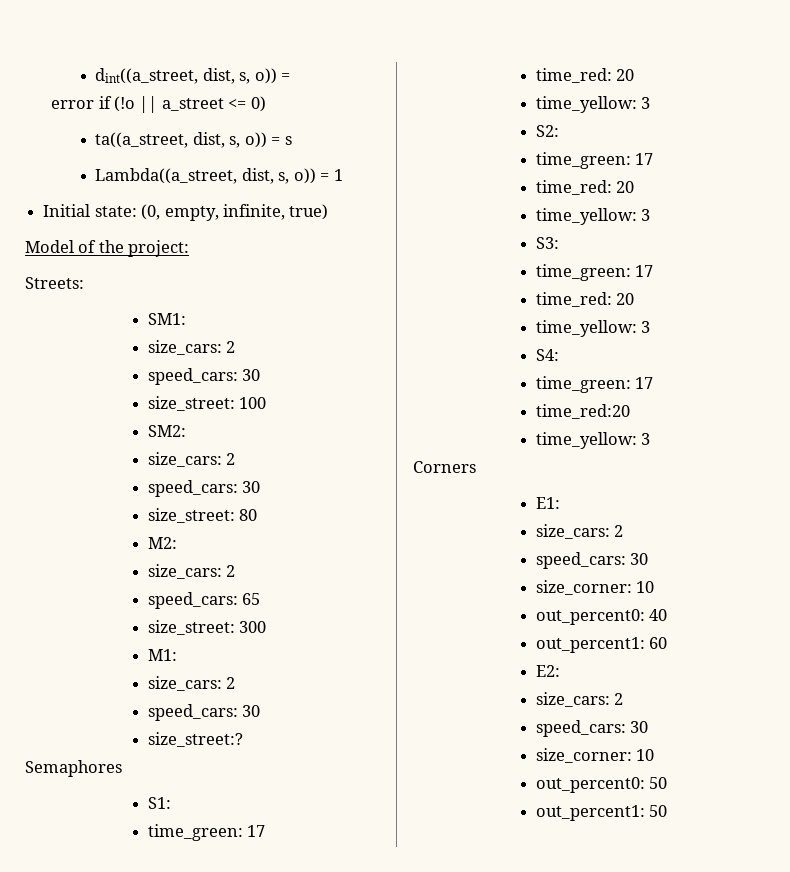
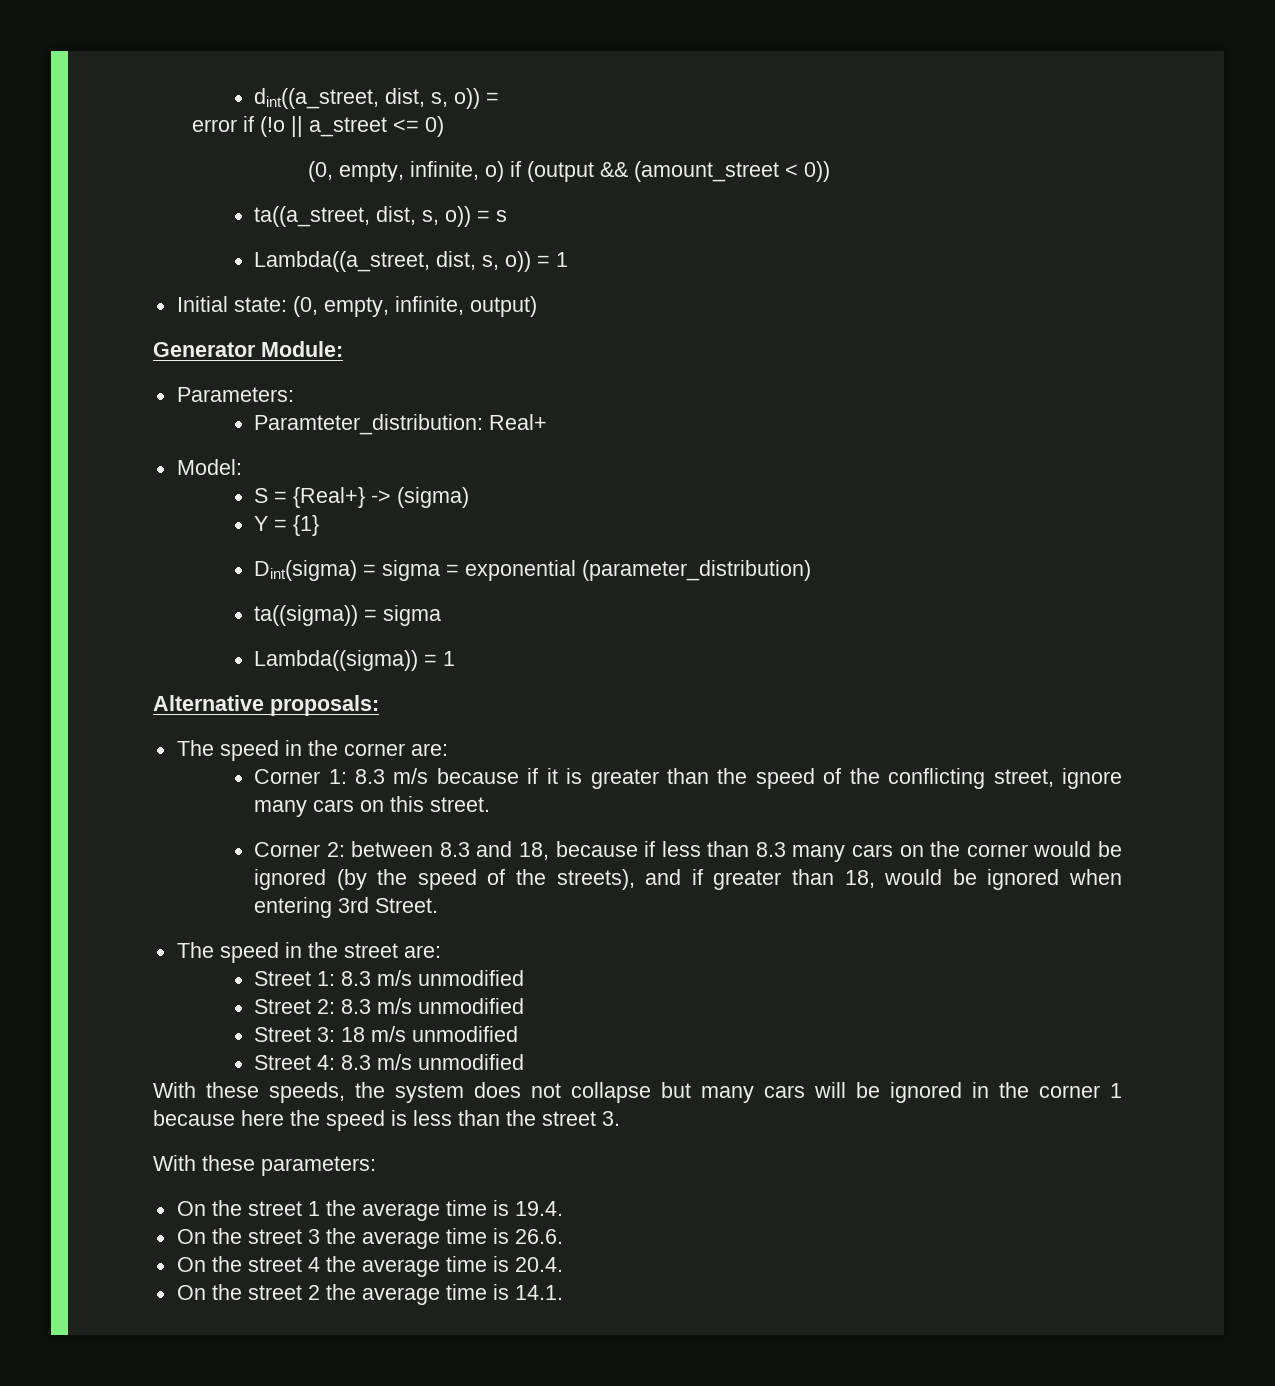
+ (0, empty, infinite, o) if (output && (amount_street < 0))
- Initial state: (0, empty, infinite, true)
- Model of the project:
- Streets:
- SM1:
- size_cars: 2
- speed_cars: 30
- size_street: 100
- SM2:
- size_cars: 2
- speed_cars: 30
- size_street: 80
- M2:
- size_cars: 2
- speed_cars: 65
- size_street: 300
- M1:
- size_cars: 2
- speed_cars: 30
- size_street:?
- Semaphores
- S1:
- time_green: 17
- time_red: 20
- time_yellow: 3
- S2:
- time_green: 17
- time_red: 20
- time_yellow: 3
- S3:
- time_green: 17
- time_red: 20
- time_yellow: 3
- S4:
- time_green: 17
- time_red:20
- time_yellow: 3
- Corners
- E1:
- size_cars: 2
- speed_cars: 30
- size_corner: 10
- out_percent0: 40
- out_percent1: 60
- E2:
- size_cars: 2
- speed_cars: 30
- size_corner: 10
- out_percent0: 50
- out_percent1: 50
+ Initial state: (0, empty, infinite, output)
+ Generator Module:
+ Parameters:
+ Paramteter_distribution: Real+
+ Model:
+ S = {Real+} -> (sigma)
+ Y = {1}
+ Dint(sigma) = sigma = exponential (parameter_distribution)
+ ta((sigma)) = sigma
+ Lambda((sigma)) = 1
+ Alternative proposals:
+ The speed in the corner are:
+ Corner 1: 8.3 m/s because if it is greater than the speed of the conflicting street, ignore many cars on this street.
+ Corner 2: between 8.3 and 18, because if less than 8.3 many cars on the corner would be ignored (by the speed of the streets), and if greater than 18, would be ignored when entering 3rd Street.
+ The speed in the street are:
+ Street 1: 8.3 m/s unmodified
+ Street 2: 8.3 m/s unmodified
+ Street 3: 18 m/s unmodified
+ Street 4: 8.3 m/s unmodified
+ With these speeds, the system does not collapse but many cars will be ignored in the corner 1 because here the speed is less than the street 3.
+ With these parameters:
+ On the street 1 the average time is 19.4.
+ On the street 3 the average time is 26.6.
+ On the street 4 the average time is 20.4.
+ On the street 2 the average time is 14.1.

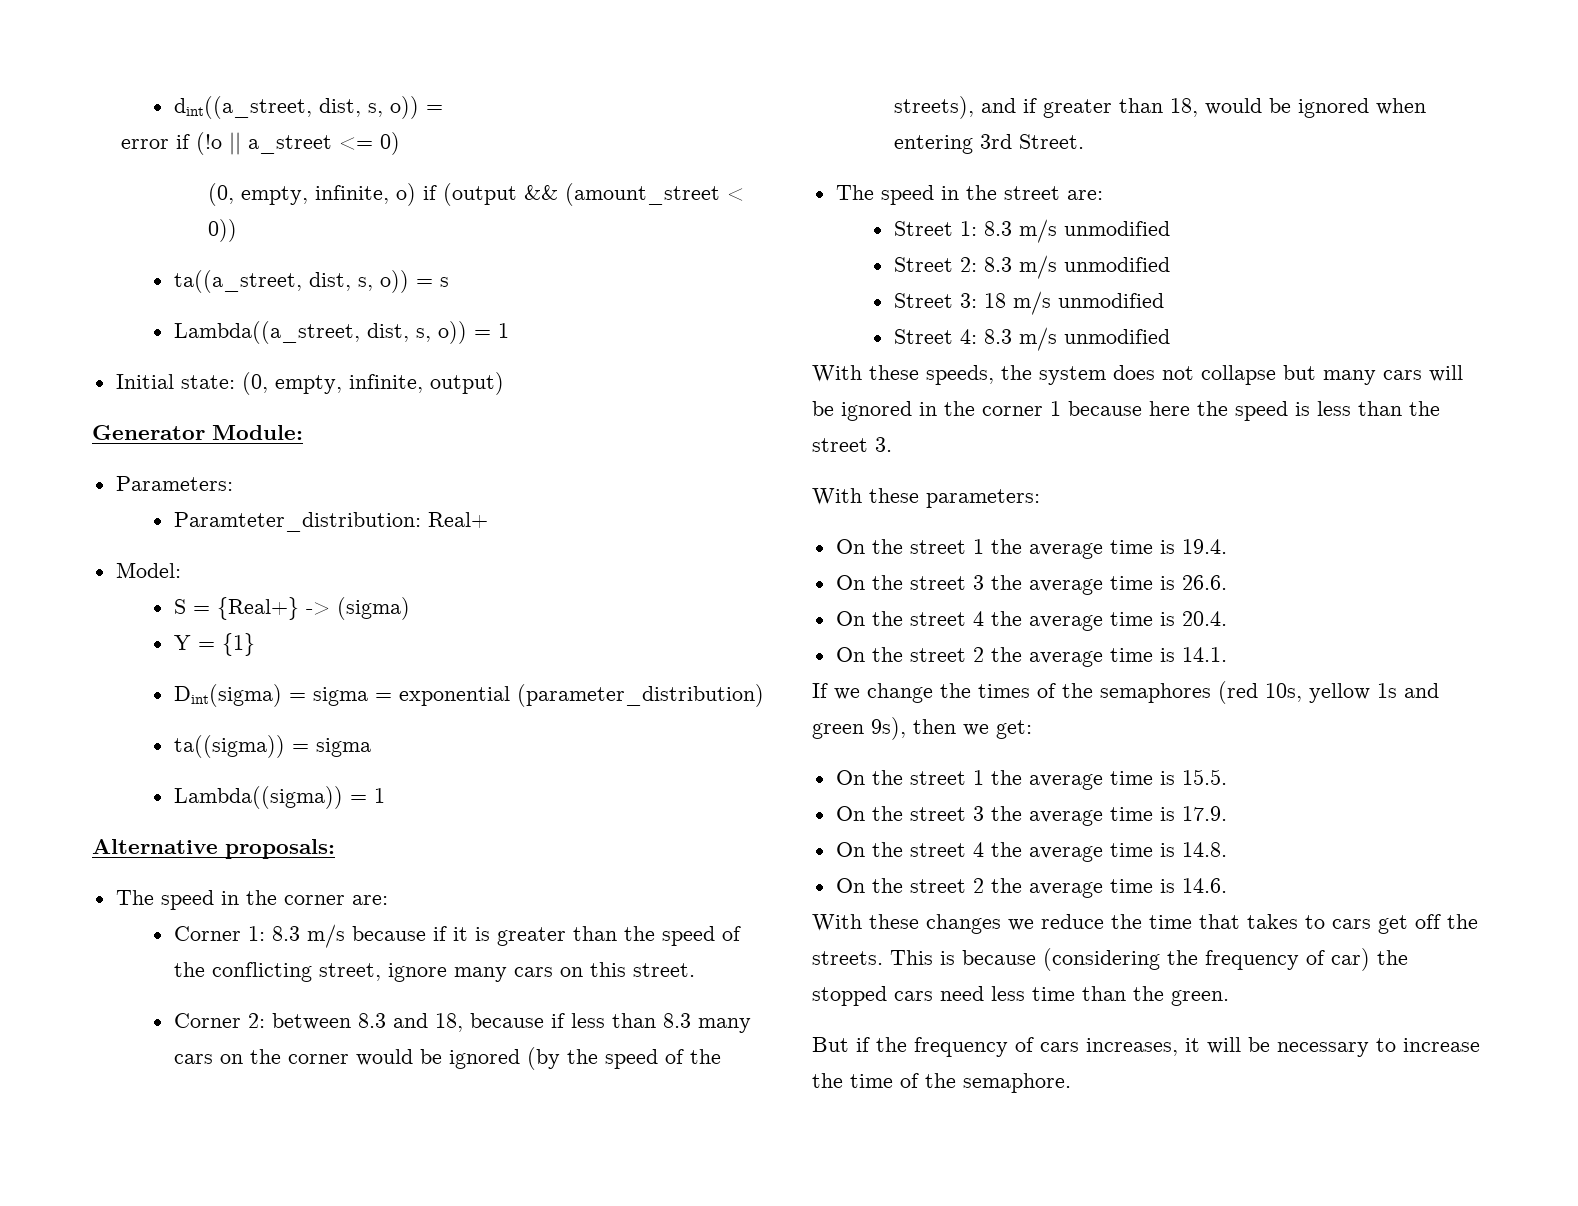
+ If we change the times of the semaphores (red 10s, yellow 1s and green 9s), then we get:
+ On the street 1 the average time is 15.5.
+ On the street 3 the average time is 17.9.
+ On the street 4 the average time is 14.8.
+ On the street 2 the average time is 14.6.
+ With these changes we reduce the time that takes to cars get off the streets. This is because (considering the frequency of car) the stopped cars need less time than the green.
+ But if the frequency of cars increases, it will be necessary to increase the time of the semaphore.

